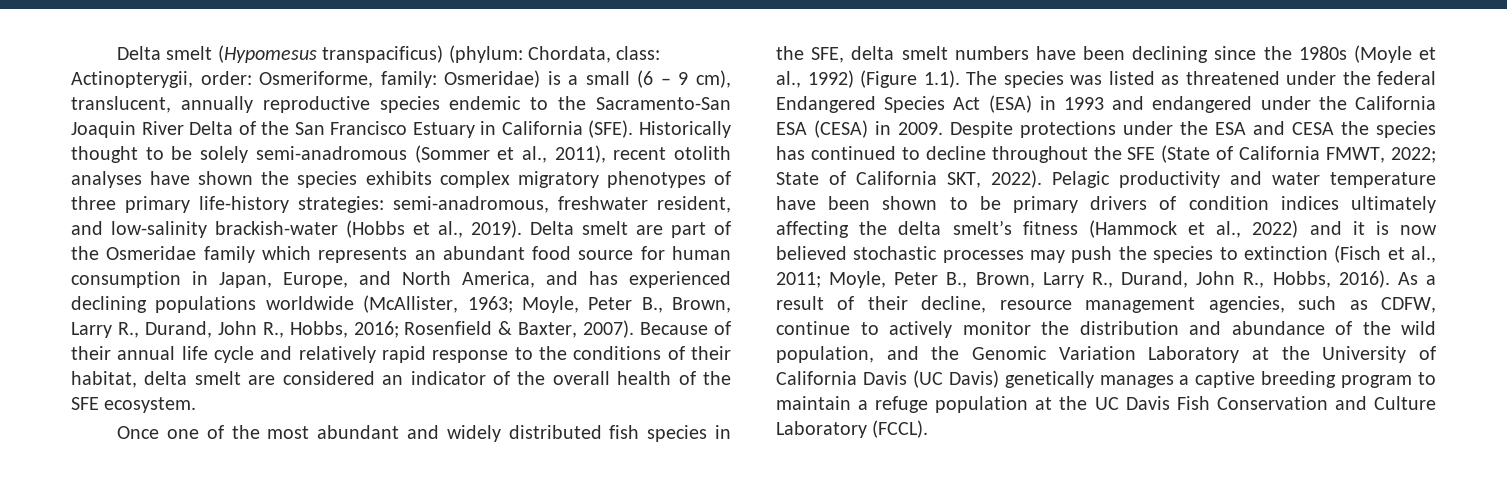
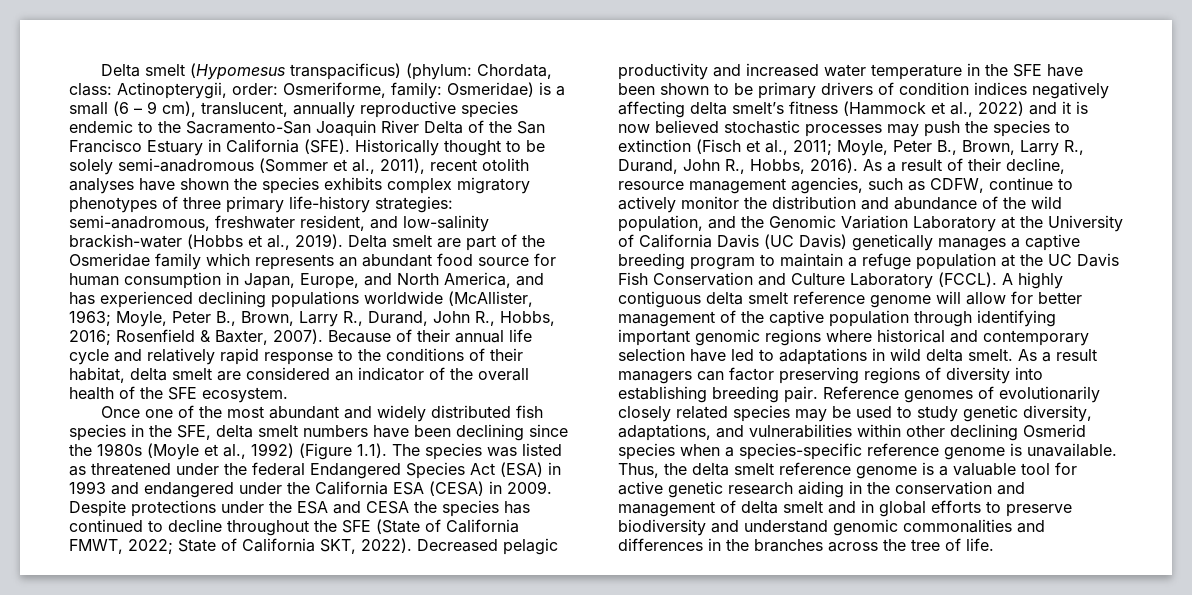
- Pelagic productivity and water temperature have been shown to be primary drivers of condition indices ultimately affecting the delta smelt’s fitness (Hammock et al., 2022) and it is now believed stochastic processes may push the species to extinction (Fisch et al., 2011; Moyle, Peter B., Brown, Larry R., Durand, John R., Hobbs, 2016).
+ Decreased pelagic productivity and increased water temperature in the SFE have been shown to be primary drivers of condition indices negatively affecting delta smelt’s fitness (Hammock et al., 2022) and it is now believed stochastic processes may push the species to extinction (Fisch et al., 2011; Moyle, Peter B., Brown, Larry R., Durand, John R., Hobbs, 2016).
+ A highly contiguous delta smelt reference genome will allow for better management of the captive population through identifying important genomic regions where historical and contemporary selection have led to adaptations in wild delta smelt. As a result managers can factor preserving regions of diversity into establishing breeding pair. Reference genomes of evolutionarily closely related species may be used to study genetic diversity, adaptations, and vulnerabilities within other declining Osmerid species when a species-specific reference genome is unavailable. Thus, the delta smelt reference genome is a valuable tool for active genetic research aiding in the conservation and management of delta smelt and in global efforts to preserve biodiversity and understand genomic commonalities and differences in the branches across the tree of life.

